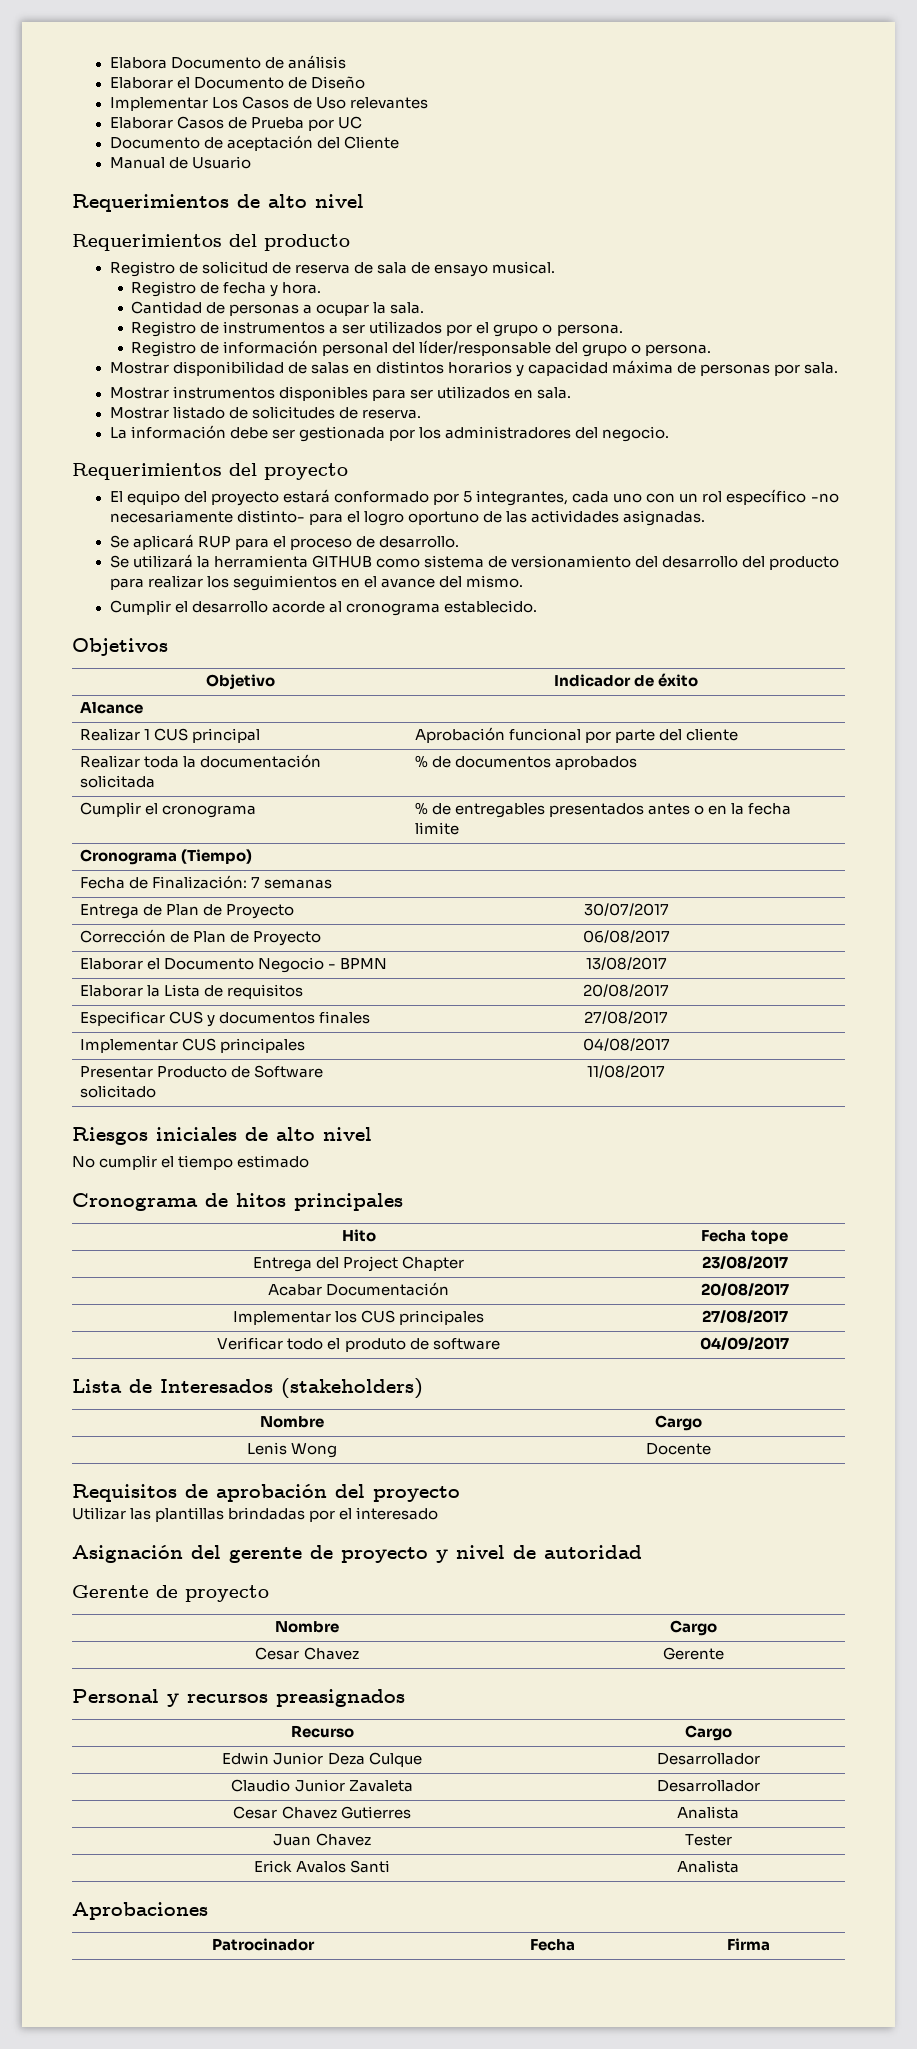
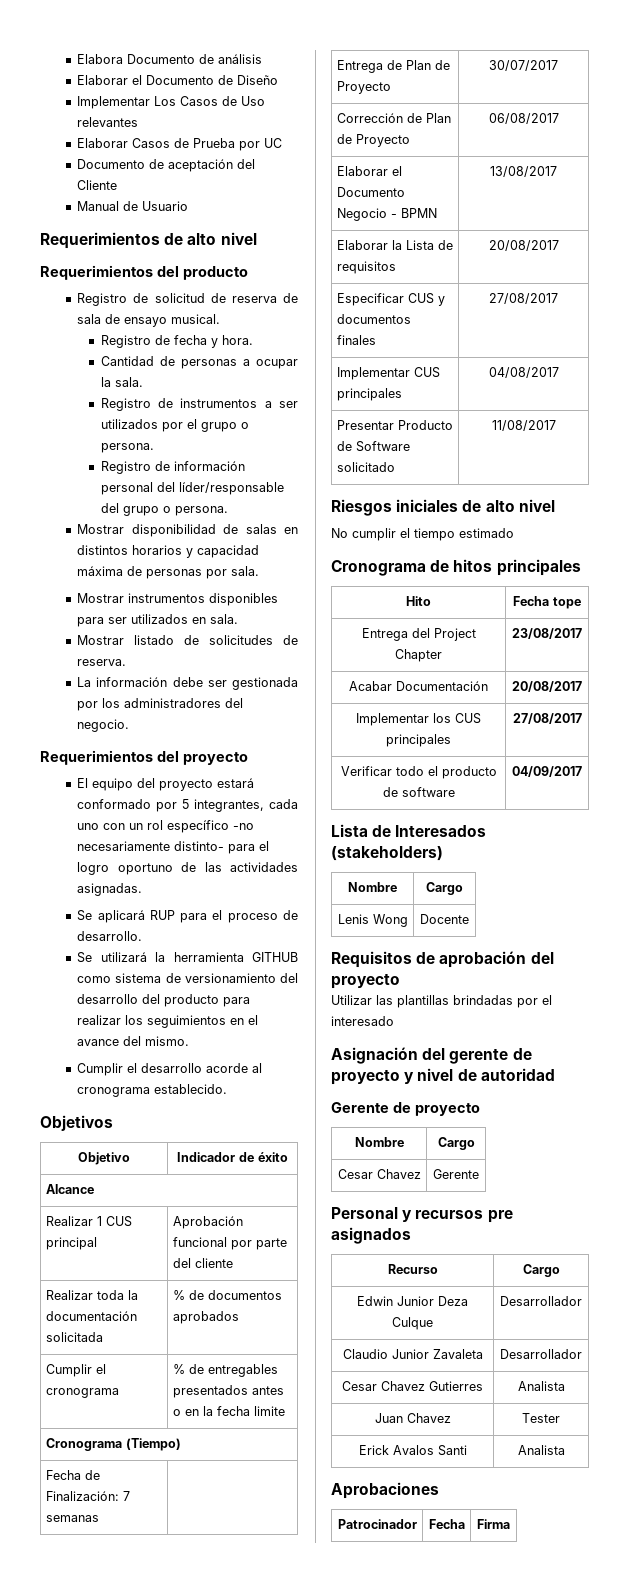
- Verificar todo el produto de software | 04/09/2017
+ Verificar todo el producto de software | 04/09/2017
- Personal y recursos preasignados
+ Personal y recursos pre asignados

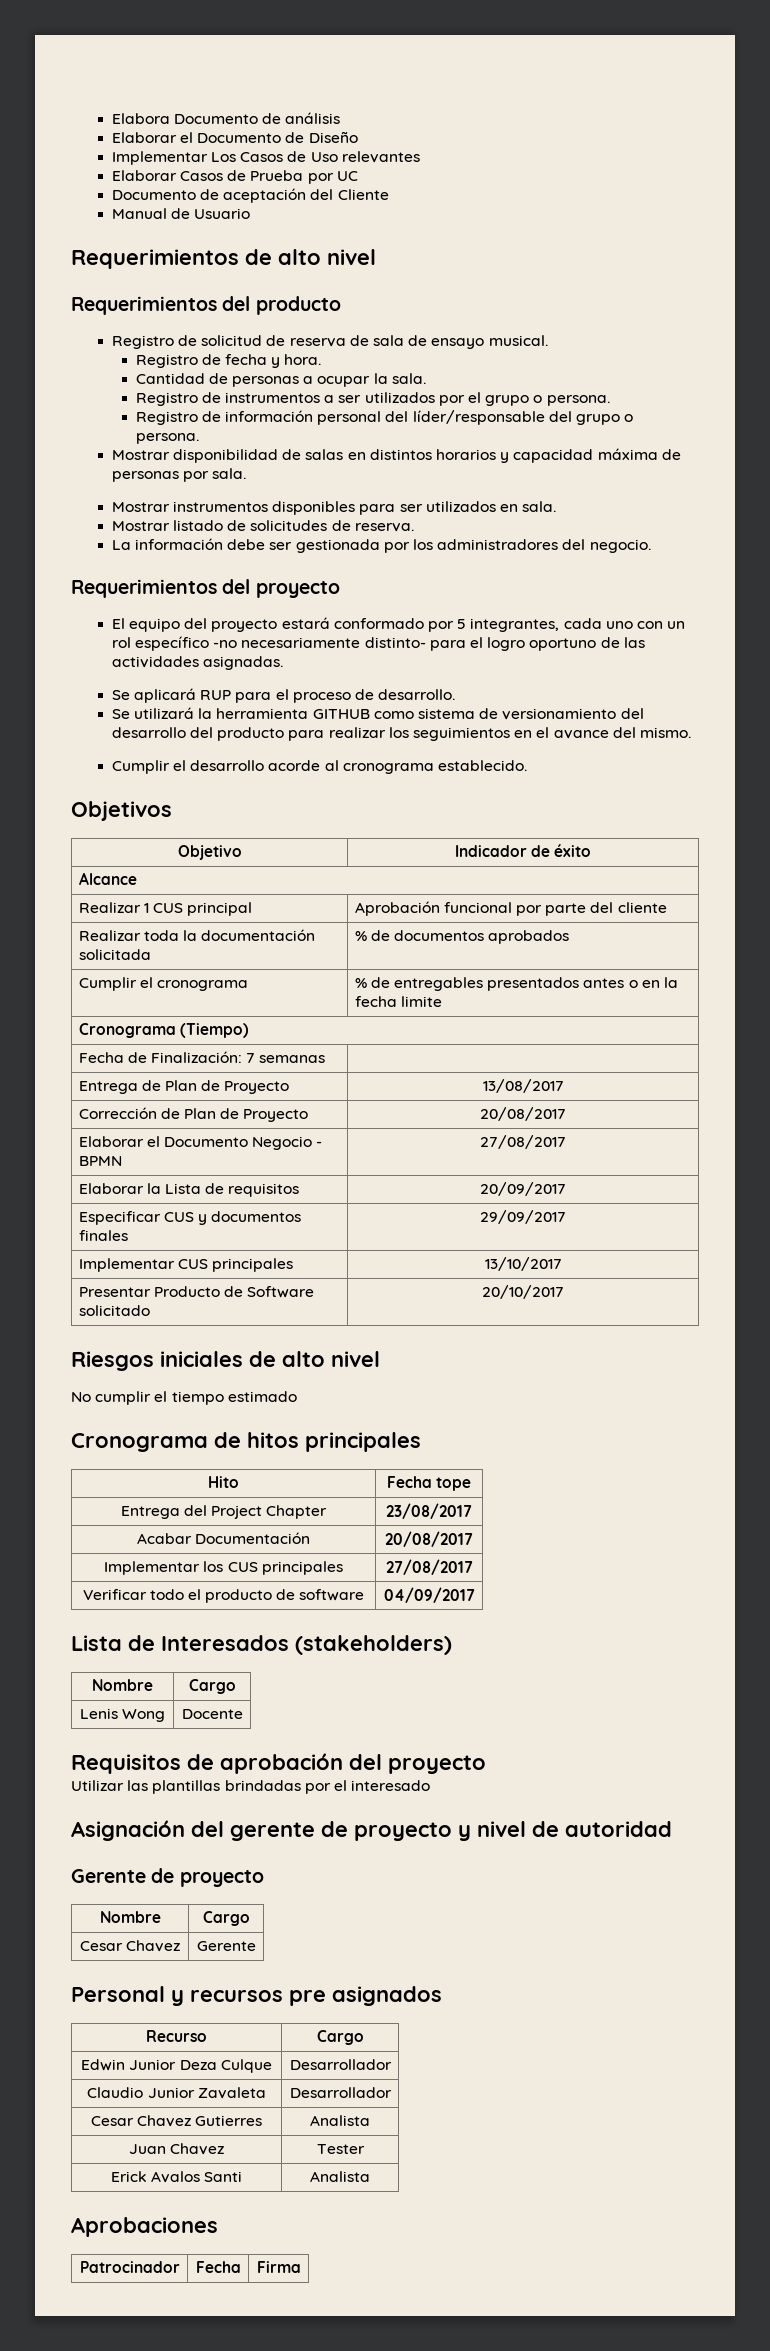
- Entrega de Plan de Proyecto | 30/07/2017
+ Entrega de Plan de Proyecto | 13/08/2017
- Corrección de Plan de Proyecto | 06/08/2017
+ Corrección de Plan de Proyecto | 20/08/2017
- Elaborar el Documento Negocio - BPMN | 13/08/2017
+ Elaborar el Documento Negocio - BPMN | 27/08/2017
- Elaborar la Lista de requisitos | 20/08/2017
+ Elaborar la Lista de requisitos | 20/09/2017
- Especificar CUS y documentos finales | 27/08/2017
+ Especificar CUS y documentos finales | 29/09/2017
- Implementar CUS principales | 04/08/2017
+ Implementar CUS principales | 13/10/2017
- Presentar Producto de Software solicitado | 11/08/2017
+ Presentar Producto de Software solicitado | 20/10/2017

